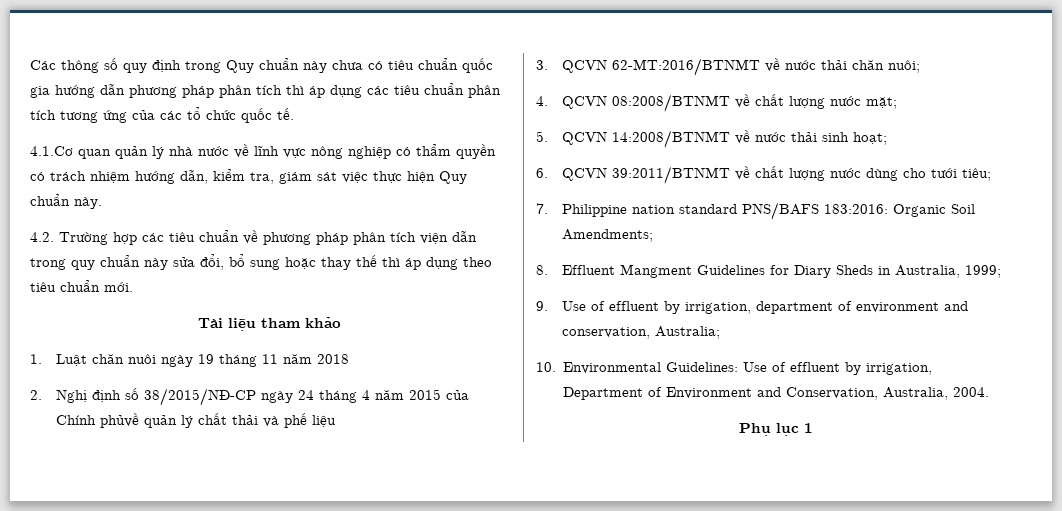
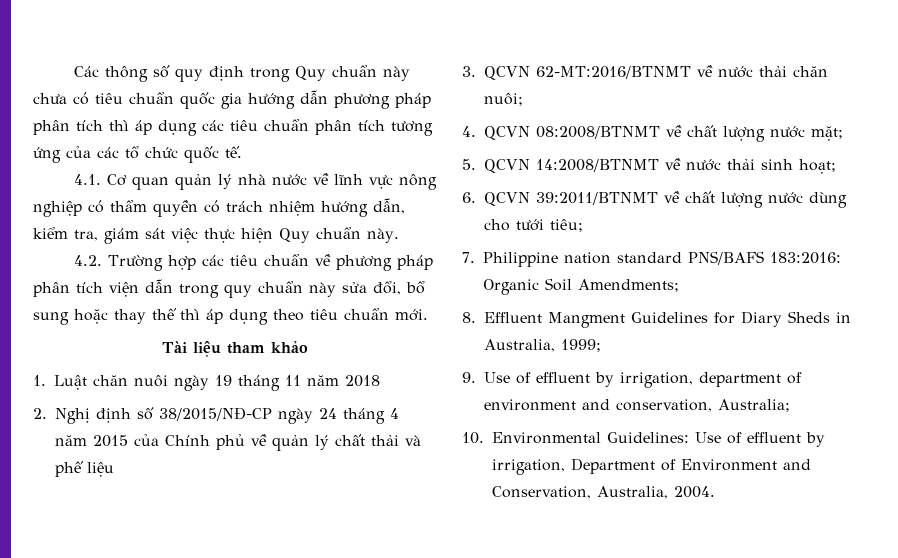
- 4.1.Cơ quan quản lý nhà nước về lĩnh vực nông nghiệp có thẩm quyền có trách nhiệm hướng dẫn, kiểm tra, giám sát việc thực hiện Quy chuẩn này.
+ 4.1. Cơ quan quản lý nhà nước về lĩnh vực nông nghiệp có thẩm quyền có trách nhiệm hướng dẫn, kiểm tra, giám sát việc thực hiện Quy chuẩn này.
- 2. Nghị định số 38/2015/NĐ-CP ngày 24 tháng 4 năm 2015 của Chính phủvề quản lý chất thải và phế liệu
+ 2. Nghị định số 38/2015/NĐ-CP ngày 24 tháng 4 năm 2015 của Chính phủ về quản lý chất thải và phế liệu
- Phụ lục 1

